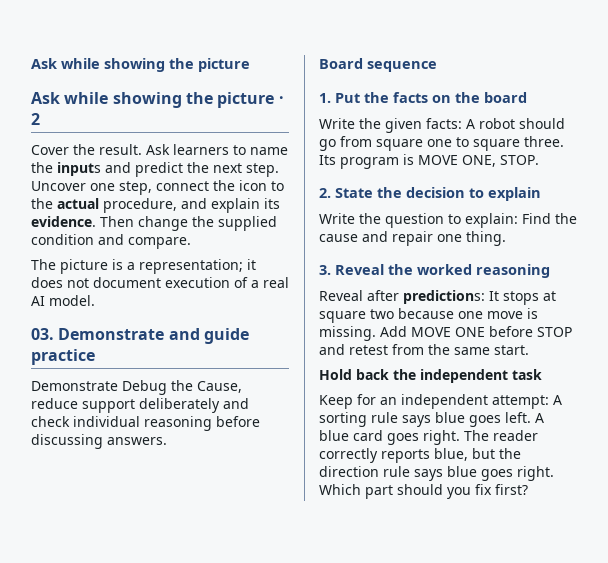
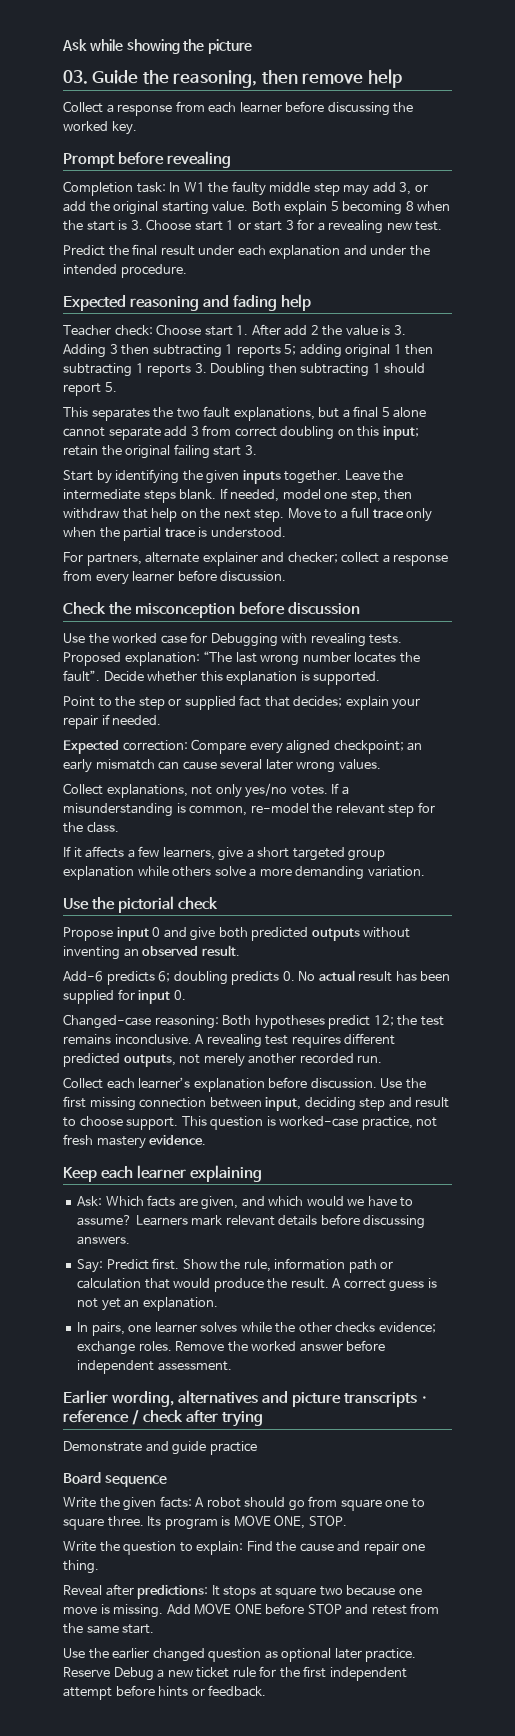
- Ask while showing the picture · 2
- Cover the result. Ask learners to name the inputs and predict the next step. Uncover one step, connect the icon to the actual procedure, and explain its evidence. Then change the supplied condition and compare.
- The picture is a representation; it does not document execution of a real AI model.
- 03. Demonstrate and guide practice
- Demonstrate Debug the Cause, reduce support deliberately and check individual reasoning before discussing answers.
+ 03. Guide the reasoning, then remove help
+ Collect a response from each learner before discussing the worked key.
+ Prompt before revealing
+ Completion task: In W1 the faulty middle step may add 3, or add the original starting value. Both explain 5 becoming 8 when the start is 3. Choose start 1 or start 3 for a revealing new test.
+ Predict the final result under each explanation and under the intended procedure.
+ Expected reasoning and fading help
+ Teacher check: Choose start 1. After add 2 the value is 3. Adding 3 then subtracting 1 reports 5; adding original 1 then subtracting 1 reports 3. Doubling then subtracting 1 should report 5.
+ This separates the two fault explanations, but a final 5 alone cannot separate add 3 from correct doubling on this input; retain the original failing start 3.
+ Start by identifying the given inputs together. Leave the intermediate steps blank. If needed, model one step, then withdraw that help on the next step. Move to a full trace only when the partial trace is understood.
+ For partners, alternate explainer and checker; collect a response from every learner before discussion.
+ Check the misconception before discussion
+ Use the worked case for Debugging with revealing tests. Proposed explanation: “The last wrong number locates the fault”. Decide whether this explanation is supported.
+ Point to the step or supplied fact that decides; explain your repair if needed.
+ Expected correction: Compare every aligned checkpoint; an early mismatch can cause several later wrong values.
+ Collect explanations, not only yes/no votes. If a misunderstanding is common, re-model the relevant step for the class.
+ If it affects a few learners, give a short targeted group explanation while others solve a more demanding variation.
+ Use the pictorial check
+ Propose input 0 and give both predicted outputs without inventing an observed result.
+ Add-6 predicts 6; doubling predicts 0. No actual result has been supplied for input 0.
+ Changed-case reasoning: Both hypotheses predict 12; the test remains inconclusive. A revealing test requires different predicted outputs, not merely another recorded run.
+ Collect each learner’s explanation before discussion. Use the first missing connection between input, deciding step and result to choose support. This question is worked-case practice, not fresh mastery evidence.
+ Keep each learner explaining
+ Ask: Which facts are given, and which would we have to assume? Learners mark relevant details before discussing answers.
+ Say: Predict first. Show the rule, information path or calculation that would produce the result. A correct guess is not yet an explanation.
+ In pairs, one learner solves while the other checks evidence; exchange roles. Remove the worked answer before independent assessment.
+ Earlier wording, alternatives and picture transcripts · reference / check after trying
+ Demonstrate and guide practice
  Board sequence
- 1. Put the facts on the board
- 2. State the decision to explain
- 3. Reveal the worked reasoning
- Hold back the independent task
- Keep for an independent attempt: A sorting rule says blue goes left. A blue card goes right. The reader correctly reports blue, but the direction rule says blue goes right. Which part should you fix first?
+ Use the earlier changed question as optional later practice. Reserve Debug a new ticket rule for the first independent attempt before hints or feedback.

